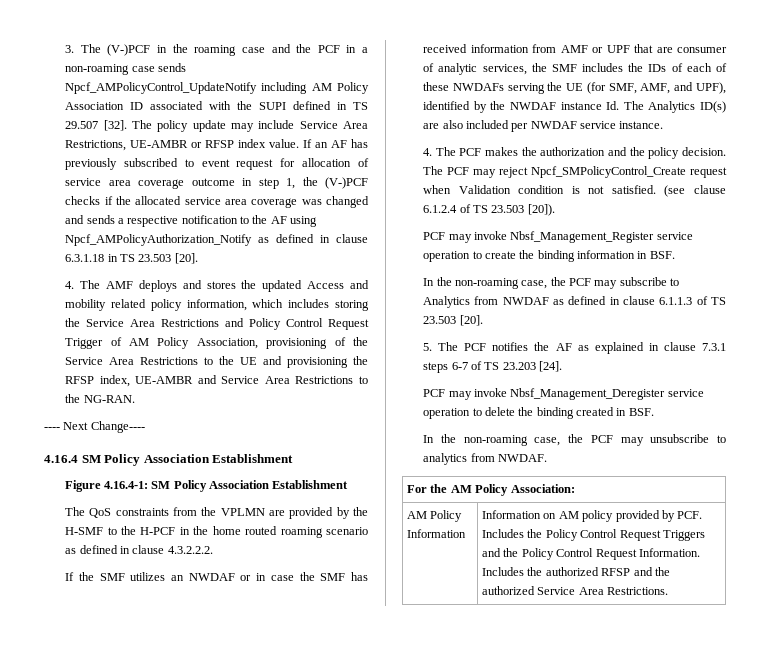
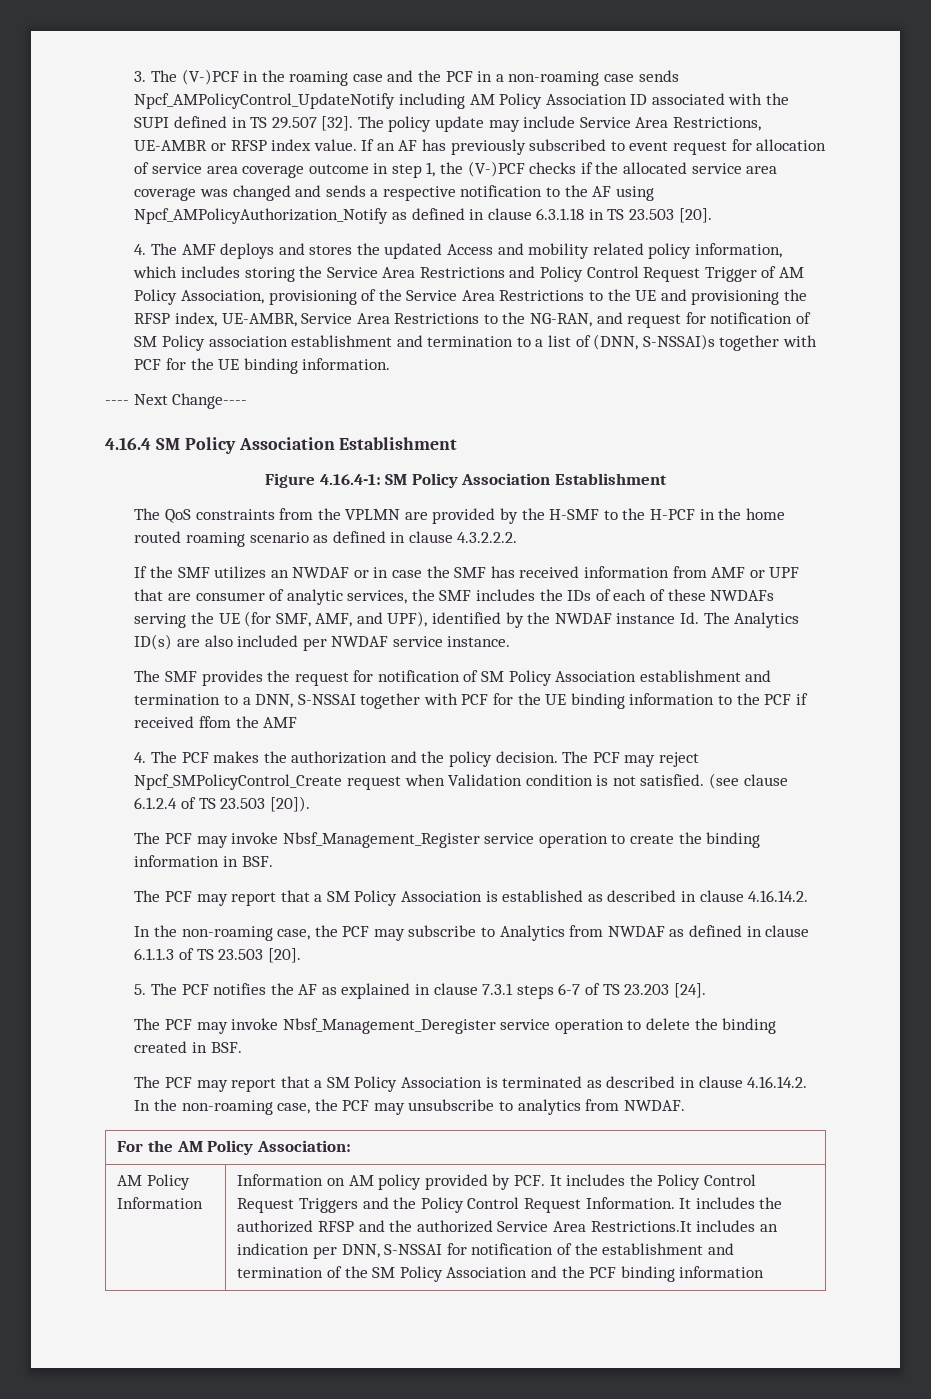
- 4. The AMF deploys and stores the updated Access and mobility related policy information, which includes storing the Service Area Restrictions and Policy Control Request Trigger of AM Policy Association, provisioning of the Service Area Restrictions to the UE and provisioning the RFSP index, UE-AMBR and Service Area Restrictions to the NG-RAN.
+ 4. The AMF deploys and stores the updated Access and mobility related policy information, which includes storing the Service Area Restrictions and Policy Control Request Trigger of AM Policy Association, provisioning of the Service Area Restrictions to the UE and provisioning the RFSP index, UE-AMBR, Service Area Restrictions to the NG-RAN, and request for notification of SM Policy association establishment and termination to a list of (DNN, S-NSSAI)s together with PCF for the UE binding information.
+ The SMF provides the request for notification of SM Policy Association establishment and termination to a DNN, S-NSSAI together with PCF for the UE binding information to the PCF if received ffom the AMF
- PCF may invoke Nbsf_Management_Register service operation to create the binding information in BSF.
+ The PCF may invoke Nbsf_Management_Register service operation to create the binding information in BSF.
+ The PCF may report that a SM Policy Association is established as described in clause 4.16.14.2.
- PCF may invoke Nbsf_Management_Deregister service operation to delete the binding created in BSF.
+ The PCF may invoke Nbsf_Management_Deregister service operation to delete the binding created in BSF.
- In the non-roaming case, the PCF may unsubscribe to analytics from NWDAF.
+ The PCF may report that a SM Policy Association is terminated as described in clause 4.16.14.2. In the non-roaming case, the PCF may unsubscribe to analytics from NWDAF.
- Information on AM policy provided by PCF. Includes the Policy Control Request Triggers and the Policy Control Request Information.
+ Information on AM policy provided by PCF. It includes the Policy Control Request Triggers and the Policy Control Request Information.
- Includes the authorized RFSP and the authorized Service Area Restrictions.
+ It includes the authorized RFSP and the authorized Service Area Restrictions.It includes an indication per DNN, S-NSSAI for notification of the establishment and termination of the SM Policy Association and the PCF binding information

